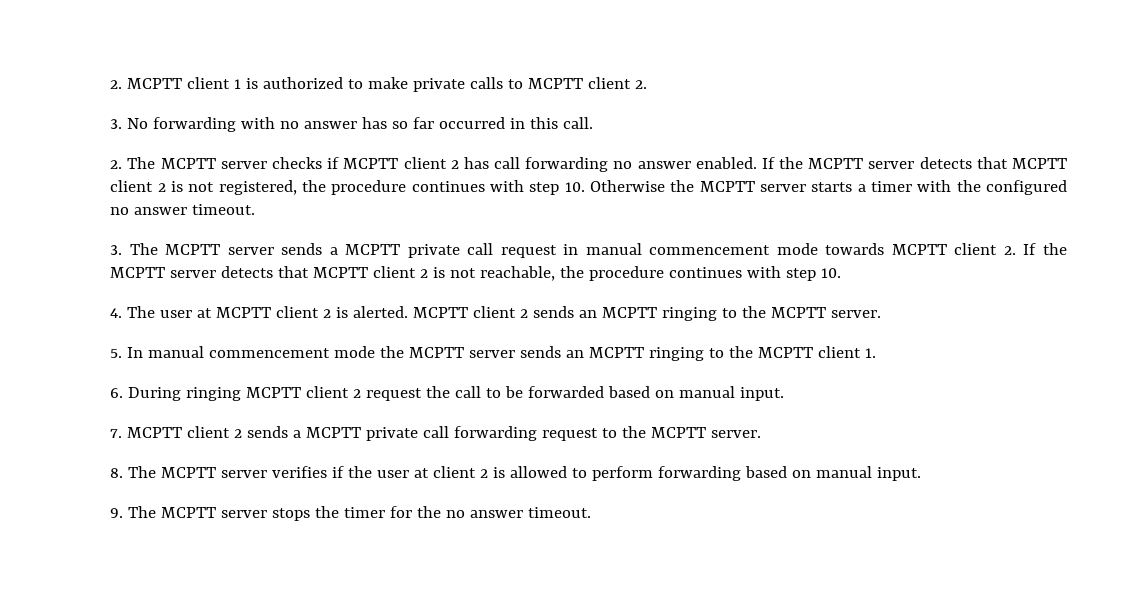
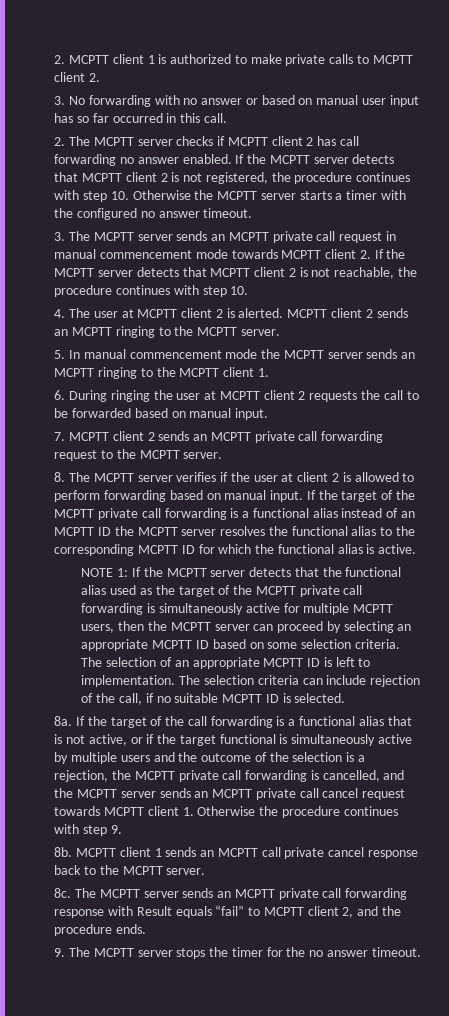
- 3. No forwarding with no answer has so far occurred in this call.
+ 3. No forwarding with no answer or based on manual user input has so far occurred in this call.
- 3. The MCPTT server sends a MCPTT private call request in manual commencement mode towards MCPTT client 2. If the MCPTT server detects that MCPTT client 2 is not reachable, the procedure continues with step 10.
+ 3. The MCPTT server sends an MCPTT private call request in manual commencement mode towards MCPTT client 2. If the MCPTT server detects that MCPTT client 2 is not reachable, the procedure continues with step 10.
- 6. During ringing MCPTT client 2 request the call to be forwarded based on manual input.
+ 6. During ringing the user at MCPTT client 2 requests the call to be forwarded based on manual input.
- 7. MCPTT client 2 sends a MCPTT private call forwarding request to the MCPTT server.
+ 7. MCPTT client 2 sends an MCPTT private call forwarding request to the MCPTT server.
+ If the target of the MCPTT private call forwarding is a functional alias instead of an MCPTT ID the MCPTT server resolves the functional alias to the corresponding MCPTT ID for which the functional alias is active.
+ NOTE 1: If the MCPTT server detects that the functional alias used as the target of the MCPTT private call forwarding is simultaneously active for multiple MCPTT users, then the MCPTT server can proceed by selecting an appropriate MCPTT ID based on some selection criteria. The selection of an appropriate MCPTT ID is left to implementation. The selection criteria can include rejection of the call, if no suitable MCPTT ID is selected.
+ 8a. If the target of the call forwarding is a functional alias that is not active, or if the target functional is simultaneously active by multiple users and the outcome of the selection is a rejection, the MCPTT private call forwarding is cancelled, and the MCPTT server sends an MCPTT private call cancel request towards MCPTT client 1. Otherwise the procedure continues with step 9.
+ 8b. MCPTT client 1 sends an MCPTT call private cancel response back to the MCPTT server.
+ 8c. The MCPTT server sends an MCPTT private call forwarding response with Result equals “fail” to MCPTT client 2, and the procedure ends.

